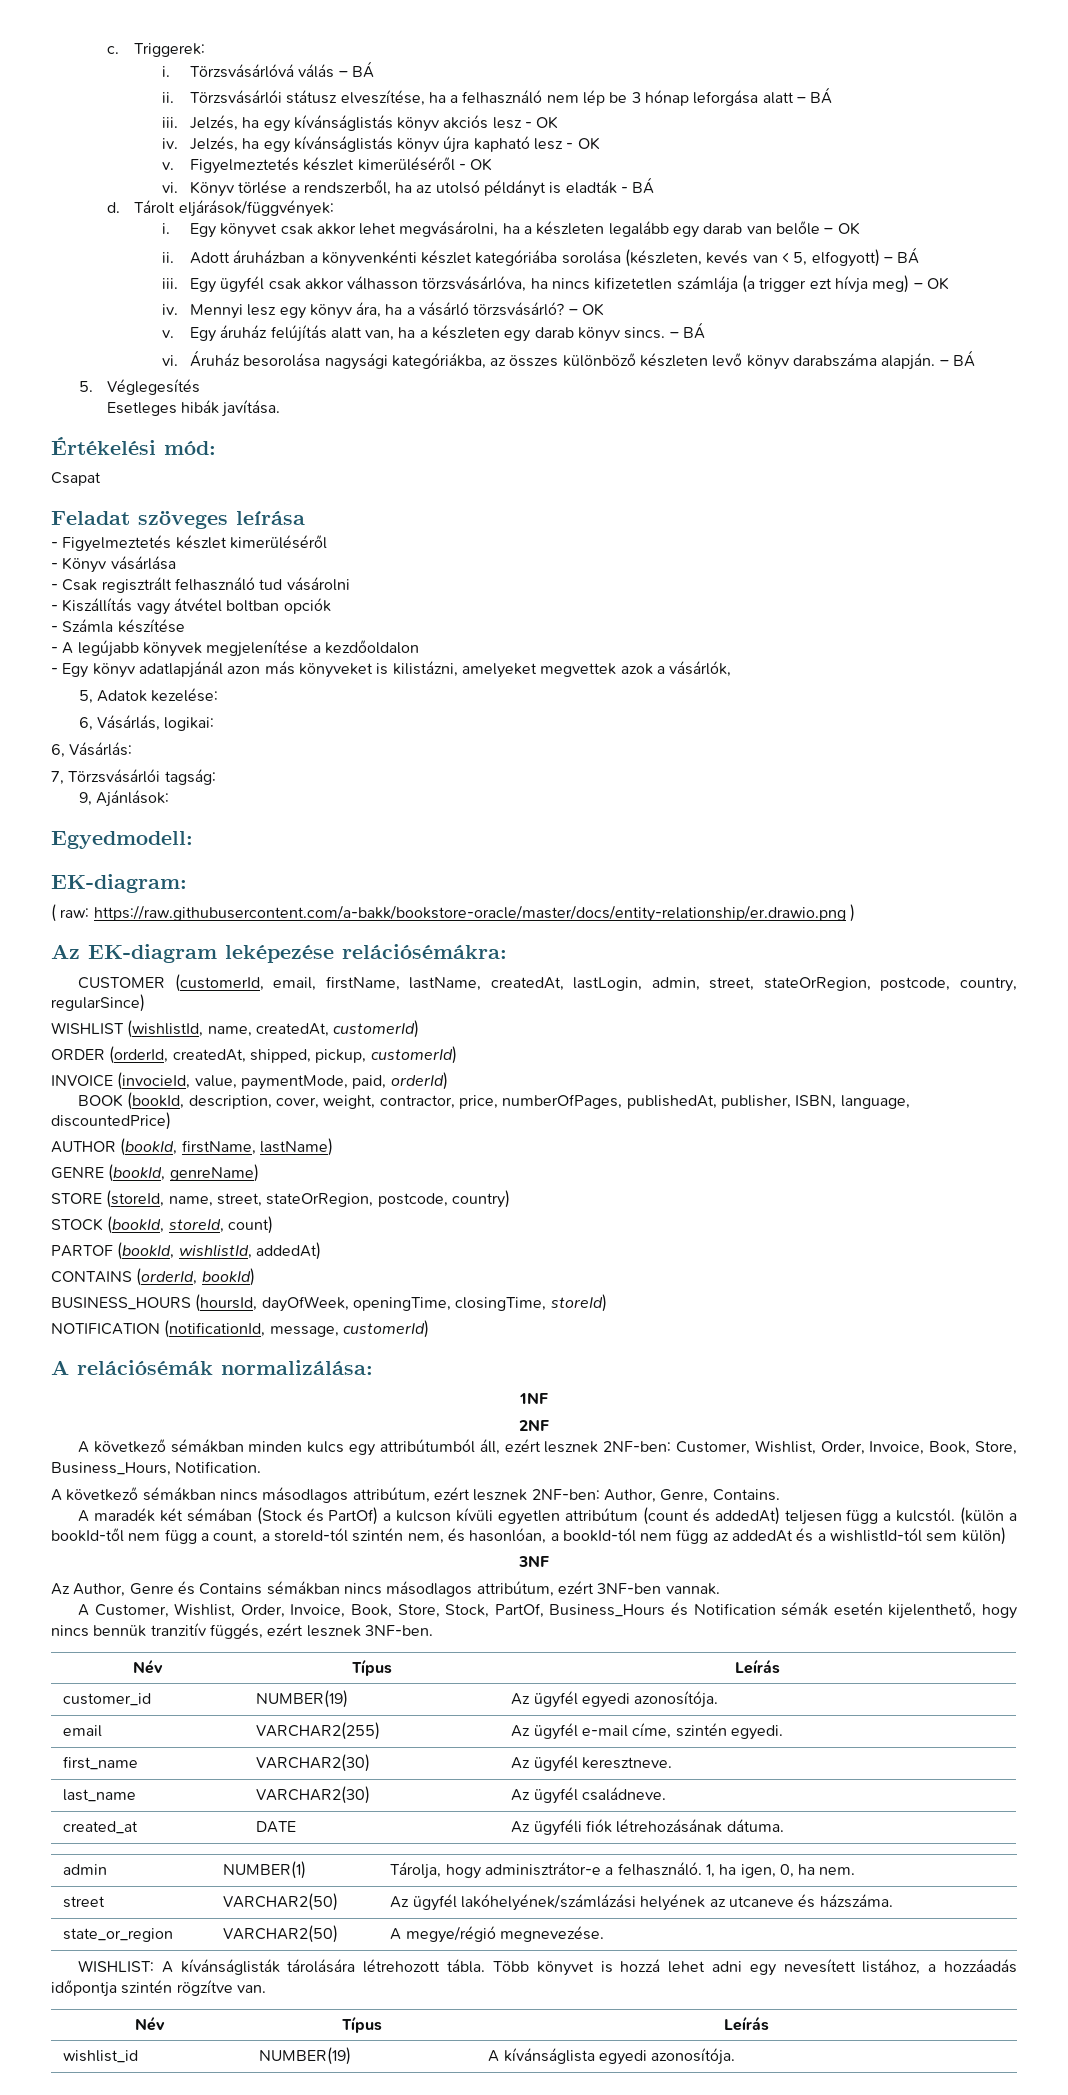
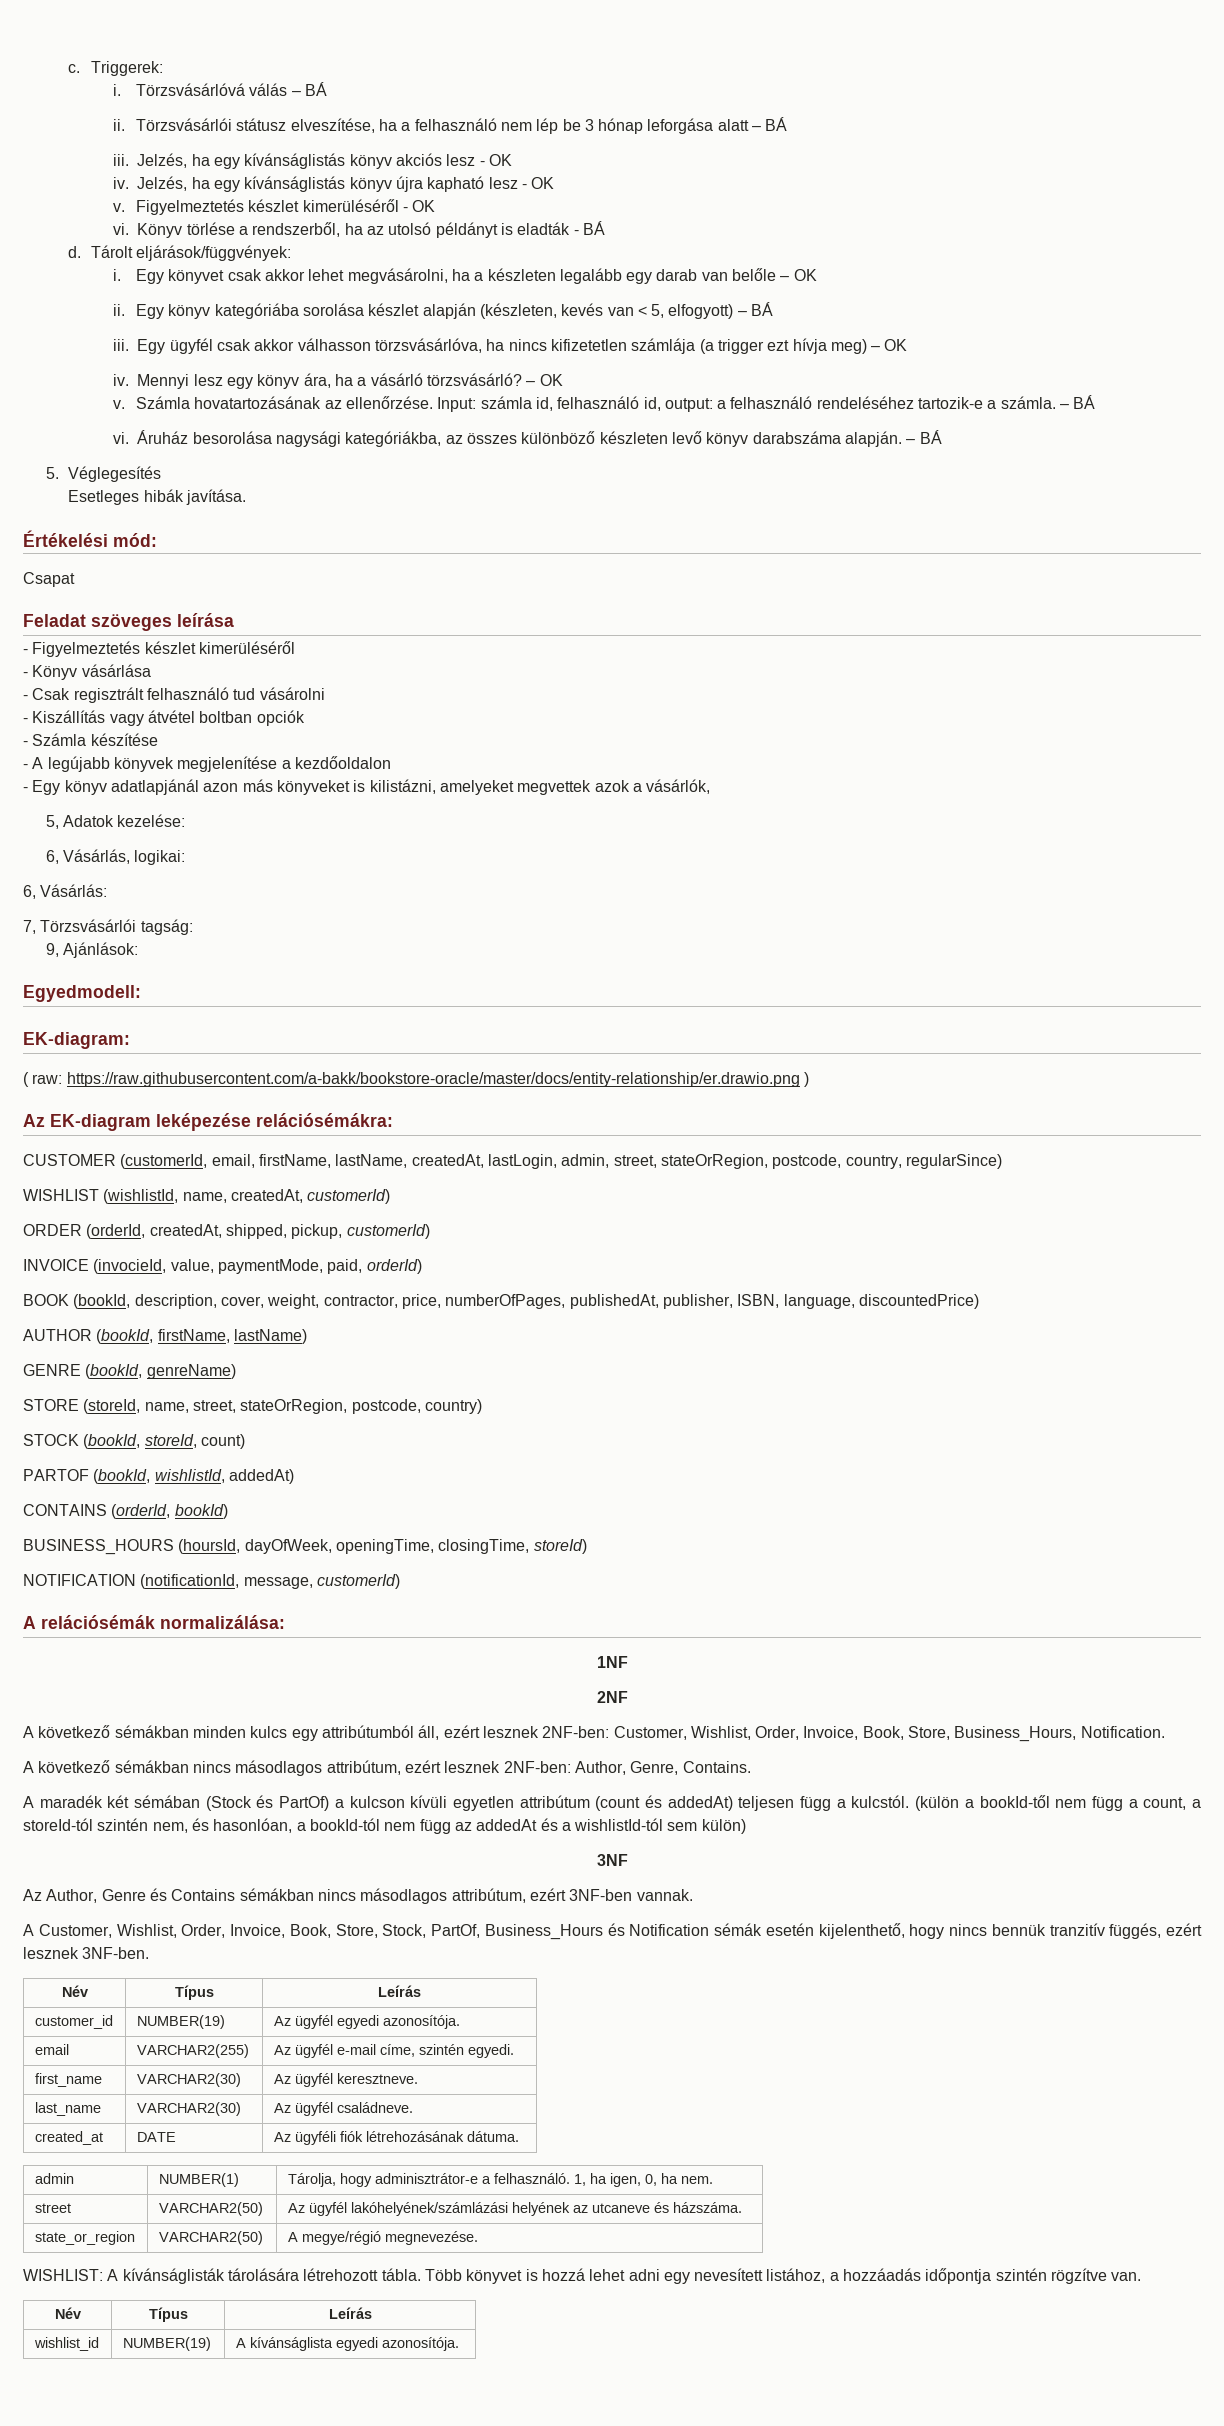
- Adott áruházban a könyvenkénti készlet kategóriába sorolása (készleten, kevés van < 5, elfogyott) – BÁ
+ Egy könyv kategóriába sorolása készlet alapján (készleten, kevés van < 5, elfogyott) – BÁ
- Egy áruház felújítás alatt van, ha a készleten egy darab könyv sincs.
+ Számla hovatartozásának az ellenőrzése. Input: számla id, felhasználó id, output: a felhasználó rendeléséhez tartozik-e a számla.

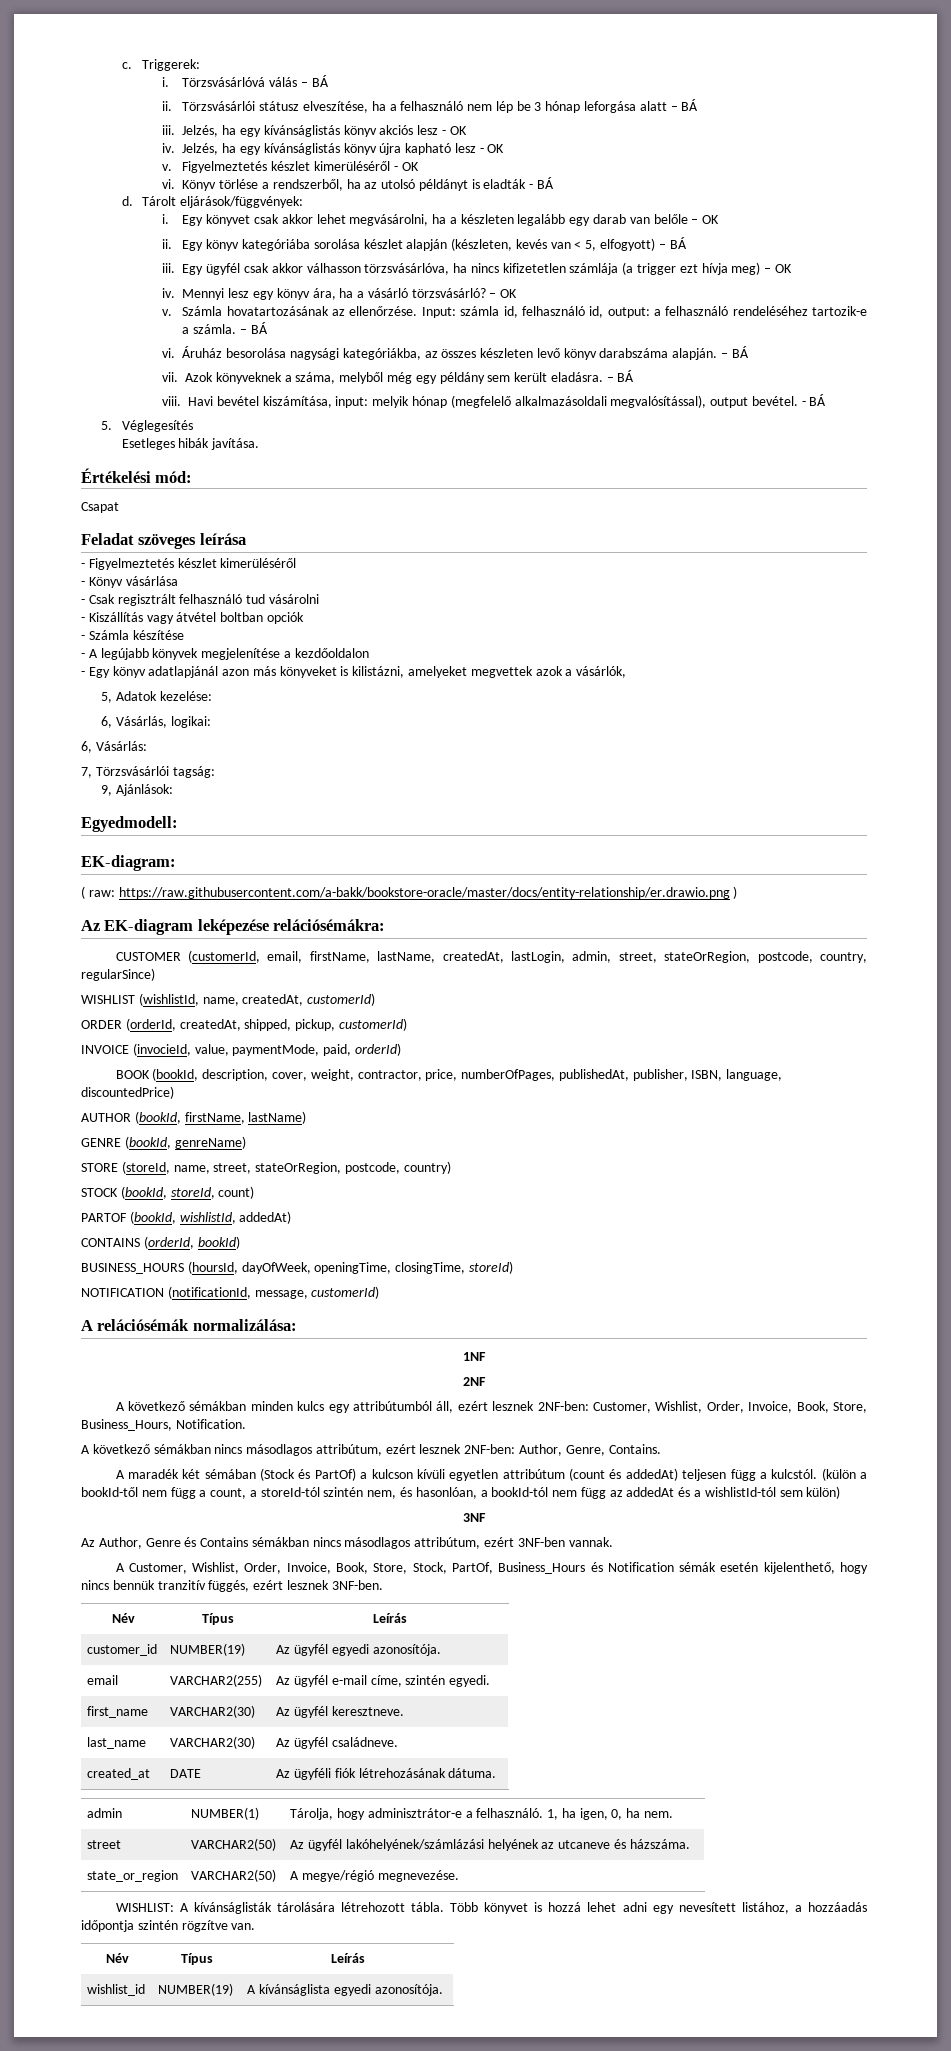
- Áruház besorolása nagysági kategóriákba, az összes különböző készleten levő könyv darabszáma alapján.
+ Áruház besorolása nagysági kategóriákba, az összes készleten levő könyv darabszáma alapján.
+ vii. Azok könyveknek a száma, melyből még egy példány sem került eladásra. – BÁ
+ viii. Havi bevétel kiszámítása, input: melyik hónap (megfelelő alkalmazásoldali megvalósítással), output bevétel. - BÁ

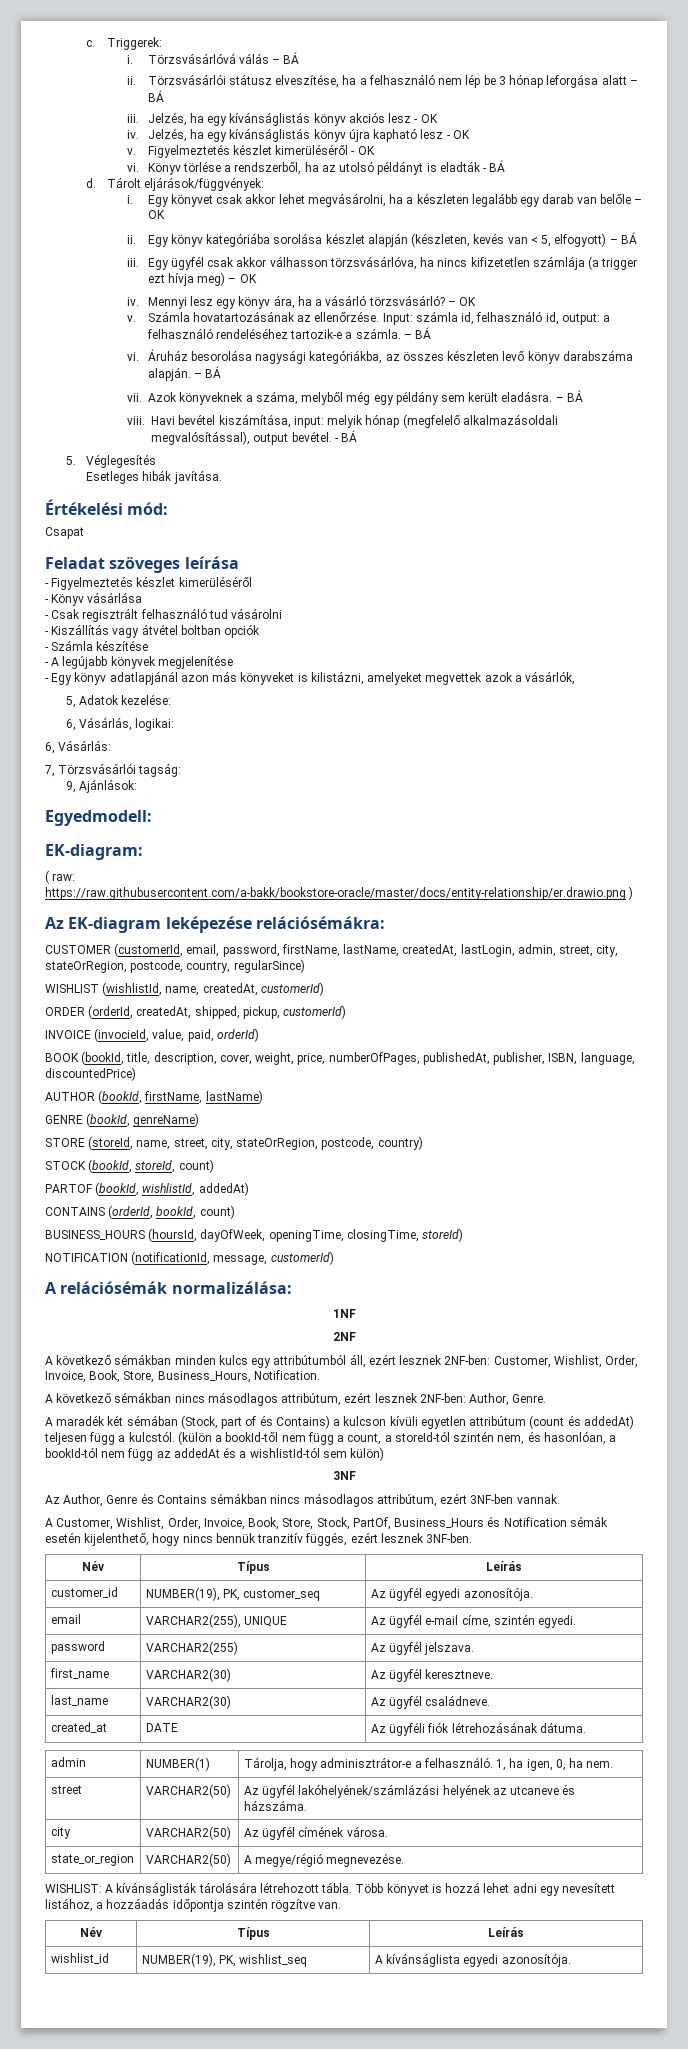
- - A legújabb könyvek megjelenítése a kezdőoldalon
+ - A legújabb könyvek megjelenítése
- CUSTOMER (customerId, email, firstName, lastName, createdAt, lastLogin, admin, street, stateOrRegion, postcode, country, regularSince)
+ CUSTOMER (customerId, email, password, firstName, lastName, createdAt, lastLogin, admin, street, city, stateOrRegion, postcode, country, regularSince)
- INVOICE (invocieId, value, paymentMode, paid, orderId)
+ INVOICE (invocieId, value, paid, orderId)
- BOOK (bookId, description, cover, weight, contractor, price, numberOfPages, publishedAt, publisher, ISBN, language, discountedPrice)
+ BOOK (bookId, title, description, cover, weight, price, numberOfPages, publishedAt, publisher, ISBN, language, discountedPrice)
- STORE (storeId, name, street, stateOrRegion, postcode, country)
+ STORE (storeId, name, street, city, stateOrRegion, postcode, country)
- CONTAINS (orderId, bookId)
+ CONTAINS (orderId, bookId, count)
- A következő sémákban nincs másodlagos attribútum, ezért lesznek 2NF-ben: Author, Genre, Contains.
+ A következő sémákban nincs másodlagos attribútum, ezért lesznek 2NF-ben: Author, Genre.
- A maradék két sémában (Stock és PartOf) a kulcson kívüli egyetlen attribútum (count és addedAt) teljesen függ a kulcstól.
+ A maradék két sémában (Stock, part of és Contains) a kulcson kívüli egyetlen attribútum (count és addedAt) teljesen függ a kulcstól.
- customer_id | NUMBER(19) | Az ügyfél egyedi azonosítója.
+ customer_id | NUMBER(19), PK, customer_seq | Az ügyfél egyedi azonosítója.
- email | VARCHAR2(255) | Az ügyfél e-mail címe, szintén egyedi.
+ email | VARCHAR2(255), UNIQUE | Az ügyfél e-mail címe, szintén egyedi.
+ password | VARCHAR2(255) | Az ügyfél jelszava.
+ city | VARCHAR2(50) | Az ügyfél címének városa.
- wishlist_id | NUMBER(19) | A kívánságlista egyedi azonosítója.
+ wishlist_id | NUMBER(19), PK, wishlist_seq | A kívánságlista egyedi azonosítója.

